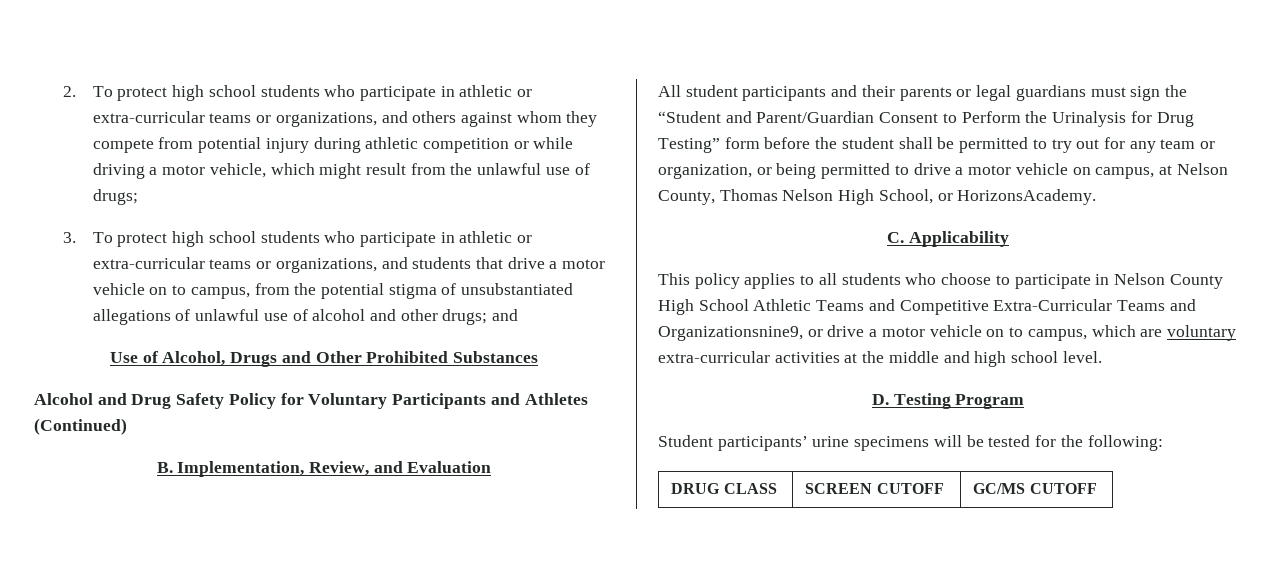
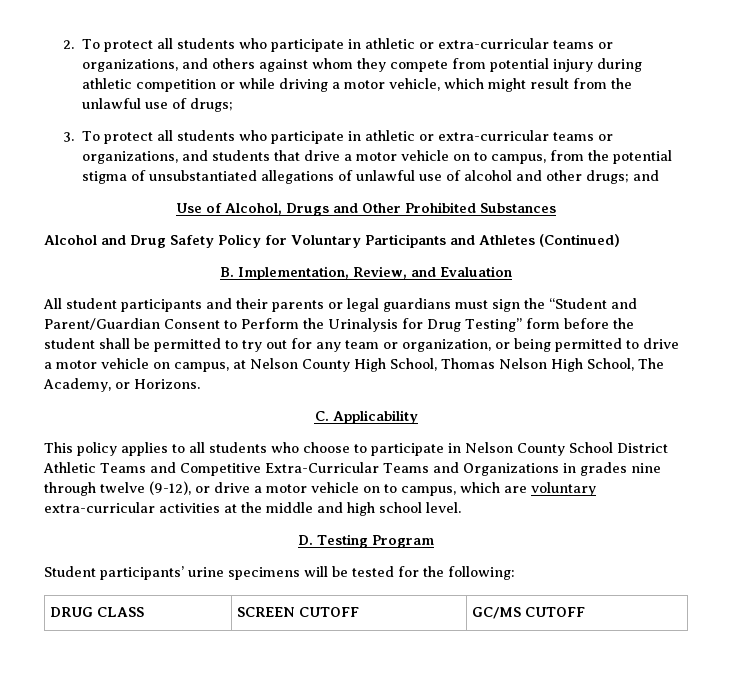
- 2. To protect high school students who participate in athletic or extra-curricular teams or organizations, and others against whom they compete from potential injury during athletic competition or while driving a motor vehicle, which might result from the unlawful use of drugs;
+ 2. To protect all students who participate in athletic or extra-curricular teams or organizations, and others against whom they compete from potential injury during athletic competition or while driving a motor vehicle, which might result from the unlawful use of drugs;
- 3. To protect high school students who participate in athletic or extra-curricular teams or organizations, and students that drive a motor vehicle on to campus, from the potential stigma of unsubstantiated allegations of unlawful use of alcohol and other drugs; and
+ 3. To protect all students who participate in athletic or extra-curricular teams or organizations, and students that drive a motor vehicle on to campus, from the potential stigma of unsubstantiated allegations of unlawful use of alcohol and other drugs; and
- All student participants and their parents or legal guardians must sign the “Student and Parent/Guardian Consent to Perform the Urinalysis for Drug Testing” form before the student shall be permitted to try out for any team or organization, or being permitted to drive a motor vehicle on campus, at Nelson County, Thomas Nelson High School, or HorizonsAcademy.
+ All student participants and their parents or legal guardians must sign the “Student and Parent/Guardian Consent to Perform the Urinalysis for Drug Testing” form before the student shall be permitted to try out for any team or organization, or being permitted to drive a motor vehicle on campus, at Nelson County High School, Thomas Nelson High School, The Academy, or Horizons.
- This policy applies to all students who choose to participate in Nelson County High School Athletic Teams and Competitive Extra-Curricular Teams and Organizationsnine9, or drive a motor vehicle on to campus, which are voluntary extra-curricular activities at the middle and high school level.
+ This policy applies to all students who choose to participate in Nelson County School District Athletic Teams and Competitive Extra-Curricular Teams and Organizations in grades nine through twelve (9-12), or drive a motor vehicle on to campus, which are voluntary extra-curricular activities at the middle and high school level.

